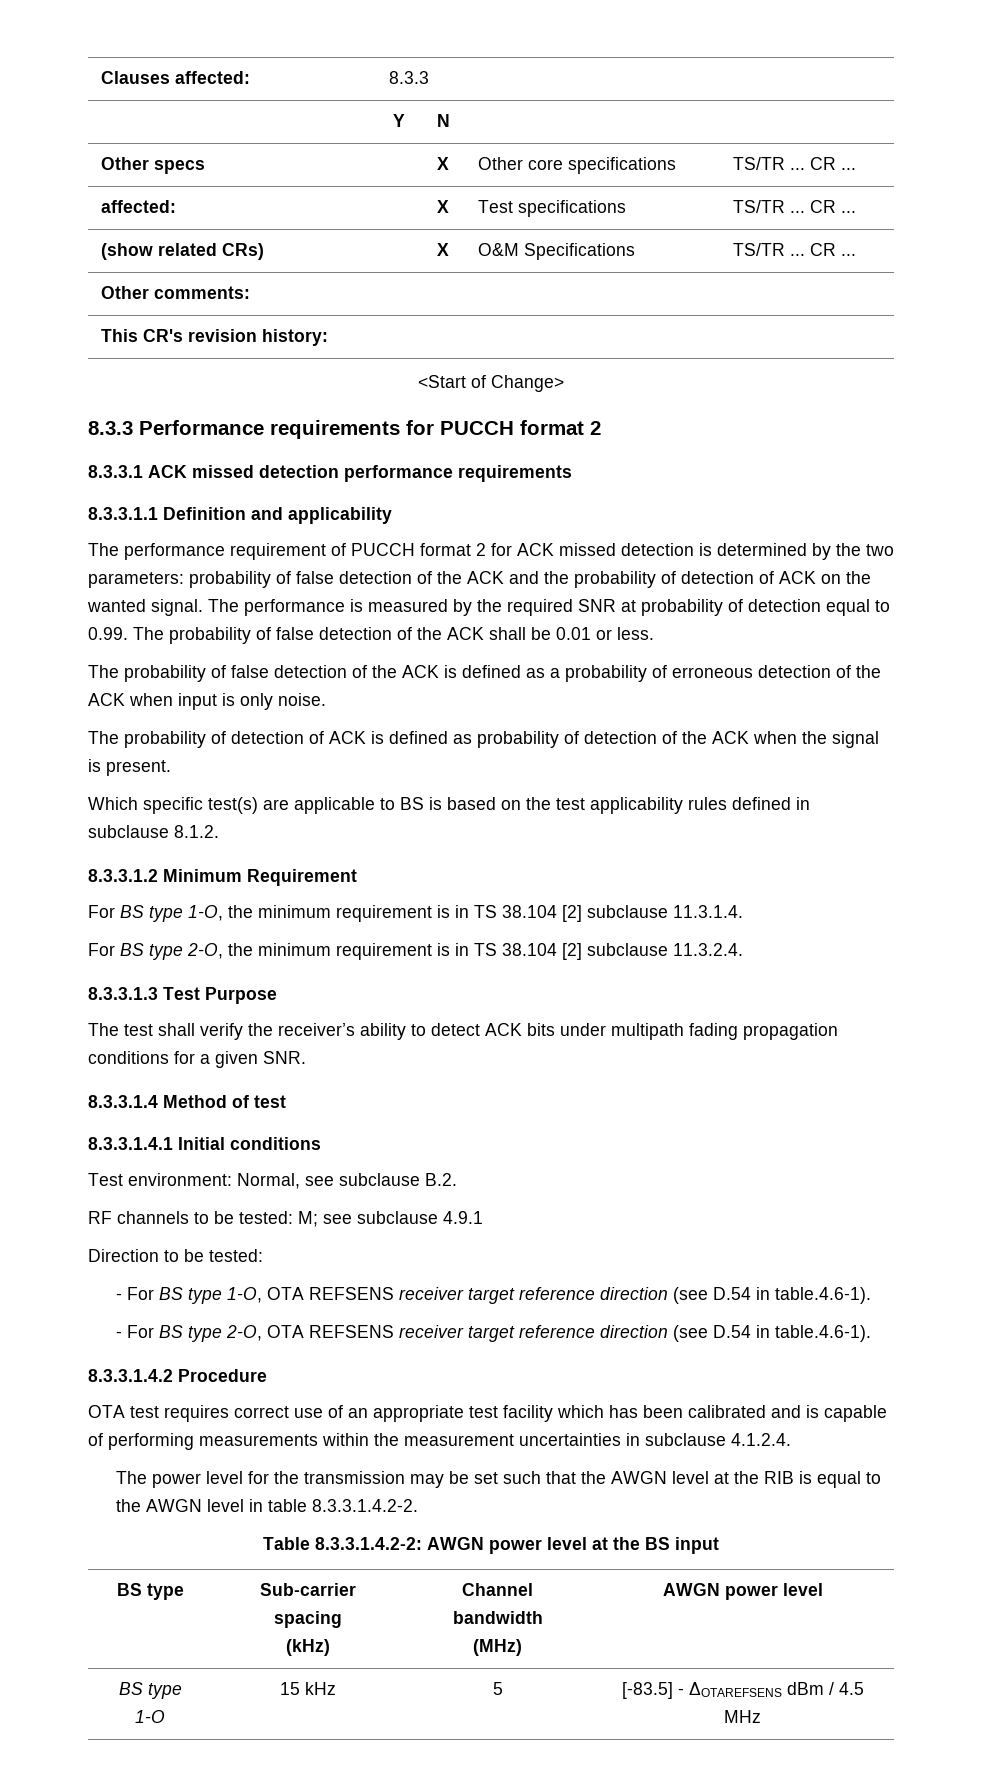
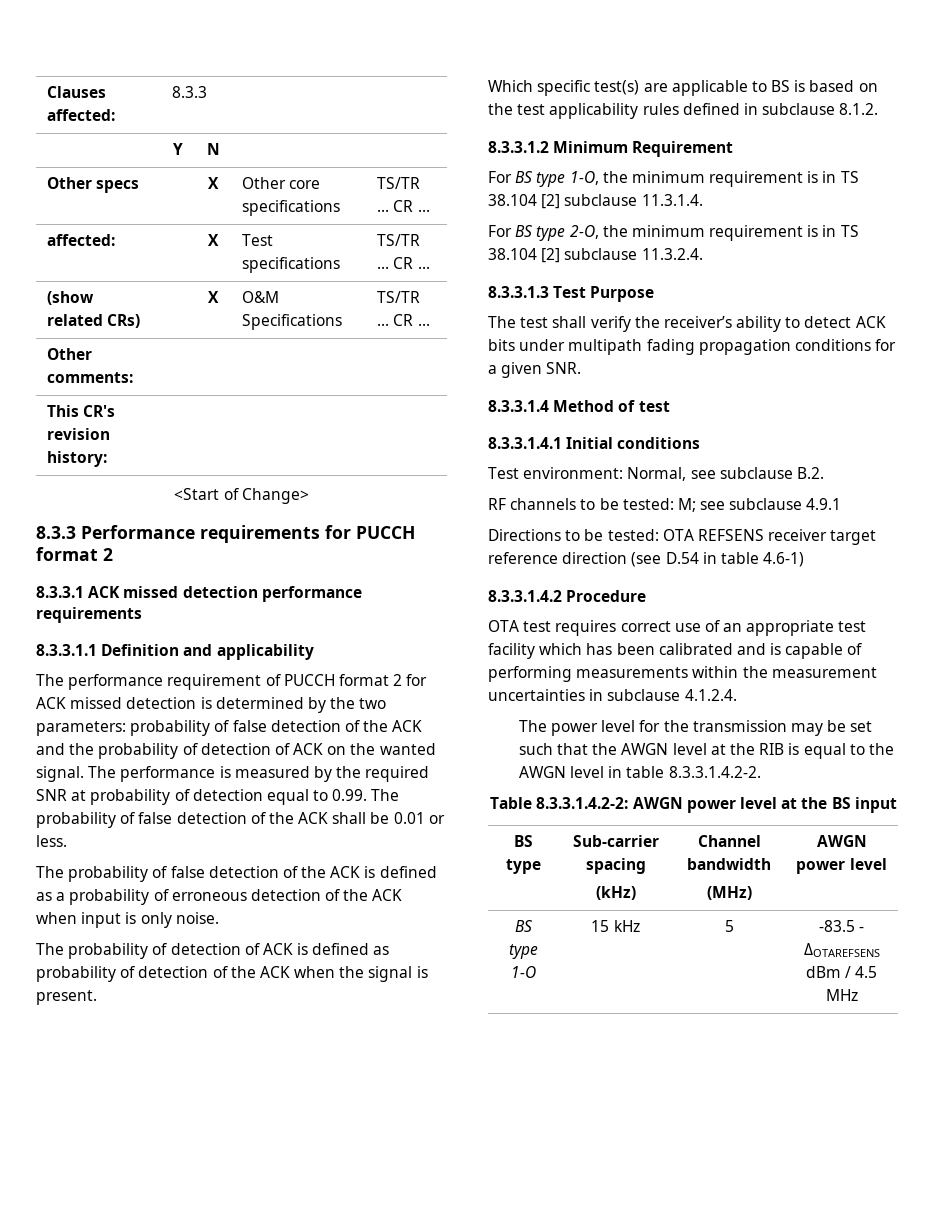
- Direction to be tested:
- - For BS type 1-O, OTA REFSENS receiver target reference direction (see D.54 in table.4.6-1).
- - For BS type 2-O, OTA REFSENS receiver target reference direction (see D.54 in table.4.6-1).
+ Directions to be tested: OTA REFSENS receiver target reference direction (see D.54 in table 4.6-1)
- BS type 1-O | 15 kHz | 5 | [-83.5] - ΔOTAREFSENS dBm / 4.5 MHz
+ BS type 1-O | 15 kHz | 5 | -83.5 - ΔOTAREFSENS dBm / 4.5 MHz

